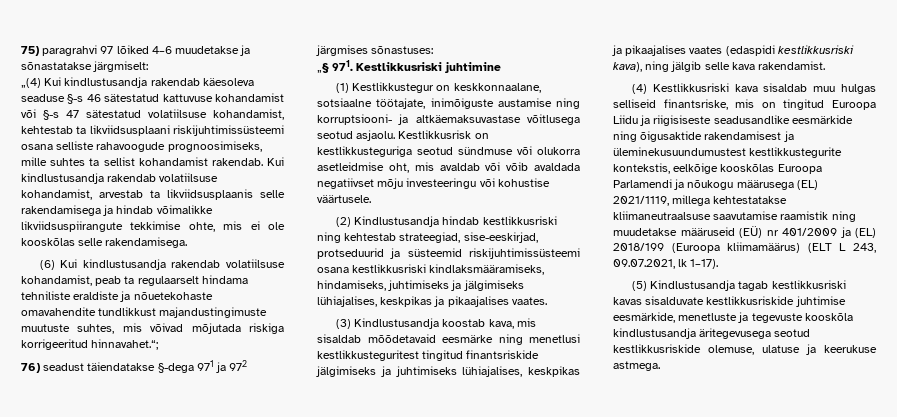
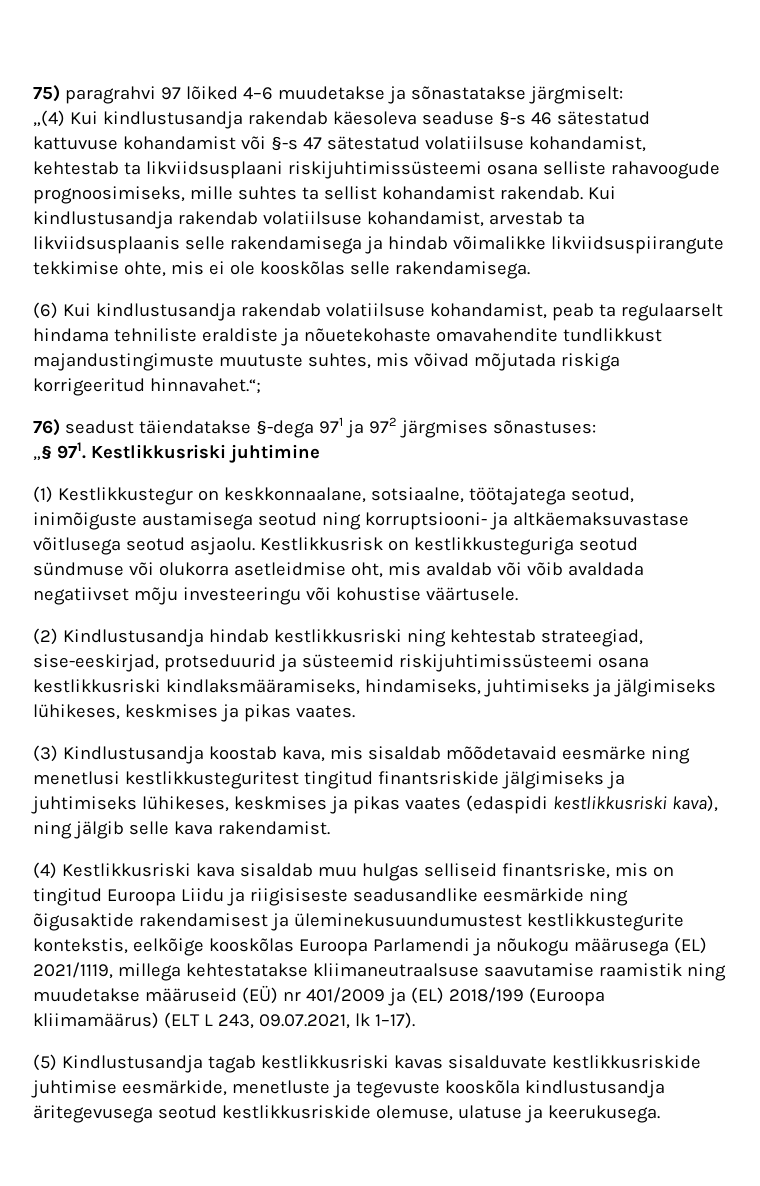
- (1) Kestlikkustegur on keskkonnaalane, sotsiaalne töötajate, inimõiguste austamise ning korruptsiooni- ja altkäemaksuvastase võitlusega seotud asjaolu.
+ (1) Kestlikkustegur on keskkonnaalane, sotsiaalne, töötajatega seotud, inimõiguste austamisega seotud ning korruptsiooni- ja altkäemaksuvastase võitlusega seotud asjaolu.
- (2) Kindlustusandja hindab kestlikkusriski ning kehtestab strateegiad, sise-eeskirjad, protseduurid ja süsteemid riskijuhtimissüsteemi osana kestlikkusriski kindlaksmääramiseks, hindamiseks, juhtimiseks ja jälgimiseks lühiajalises, keskpikas ja pikaajalises vaates.
+ (2) Kindlustusandja hindab kestlikkusriski ning kehtestab strateegiad, sise-eeskirjad, protseduurid ja süsteemid riskijuhtimissüsteemi osana kestlikkusriski kindlaksmääramiseks, hindamiseks, juhtimiseks ja jälgimiseks lühikeses, keskmises ja pikas vaates.
- (3) Kindlustusandja koostab kava, mis sisaldab mõõdetavaid eesmärke ning menetlusi kestlikkusteguritest tingitud finantsriskide jälgimiseks ja juhtimiseks lühiajalises, keskpikas ja pikaajalises vaates (edaspidi kestlikkusriski kava), ning jälgib selle kava rakendamist.
+ (3) Kindlustusandja koostab kava, mis sisaldab mõõdetavaid eesmärke ning menetlusi kestlikkusteguritest tingitud finantsriskide jälgimiseks ja juhtimiseks lühikeses, keskmises ja pikas vaates (edaspidi kestlikkusriski kava), ning jälgib selle kava rakendamist.
- (5) Kindlustusandja tagab kestlikkusriski kavas sisalduvate kestlikkusriskide juhtimise eesmärkide, menetluste ja tegevuste kooskõla kindlustusandja äritegevusega seotud kestlikkusriskide olemuse, ulatuse ja keerukuse astmega.
+ (5) Kindlustusandja tagab kestlikkusriski kavas sisalduvate kestlikkusriskide juhtimise eesmärkide, menetluste ja tegevuste kooskõla kindlustusandja äritegevusega seotud kestlikkusriskide olemuse, ulatuse ja keerukusega.

